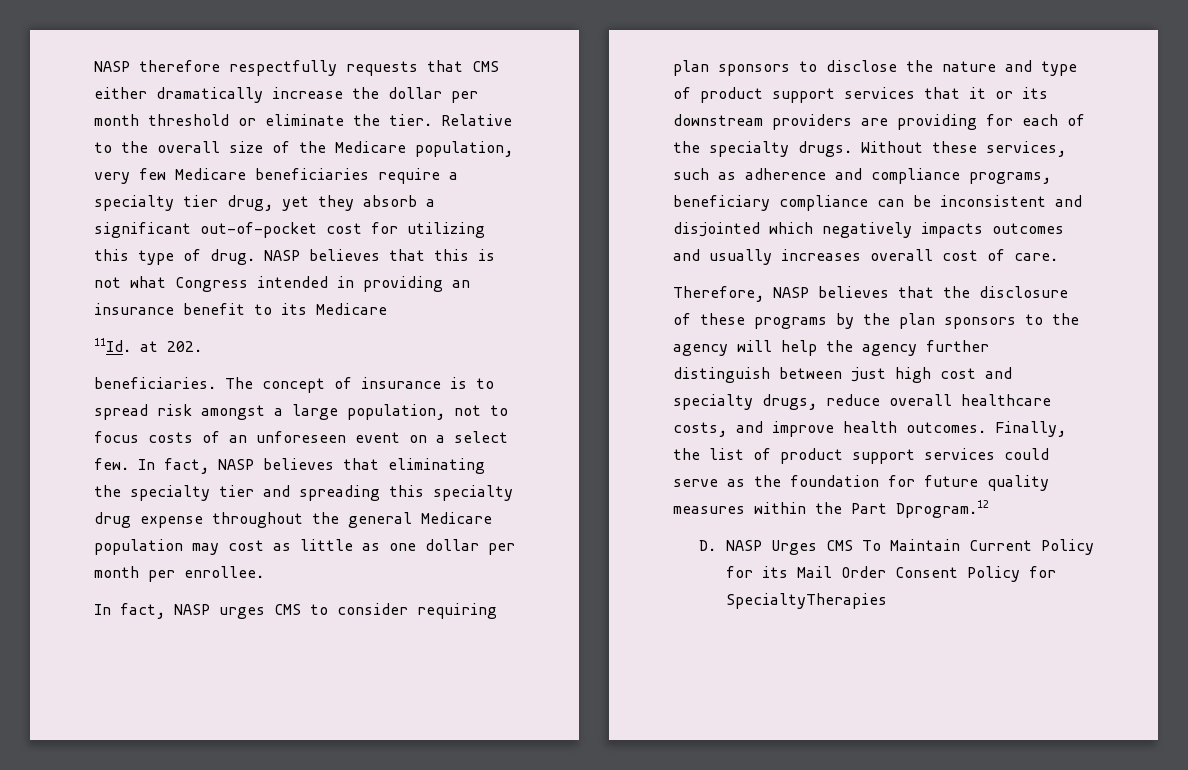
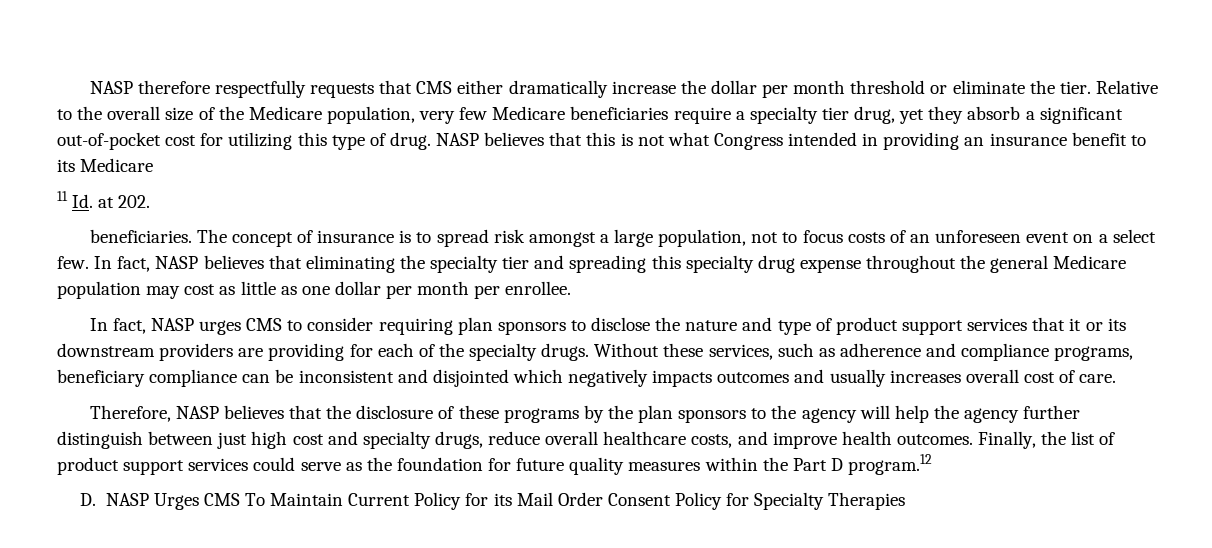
- 11Id. at 202.
+ 11 Id. at 202.
- Finally, the list of product support services could serve as the foundation for future quality measures within the Part Dprogram.12
+ Finally, the list of product support services could serve as the foundation for future quality measures within the Part D program.12
- D. NASP Urges CMS To Maintain Current Policy for its Mail Order Consent Policy for SpecialtyTherapies
+ D. NASP Urges CMS To Maintain Current Policy for its Mail Order Consent Policy for Specialty Therapies

